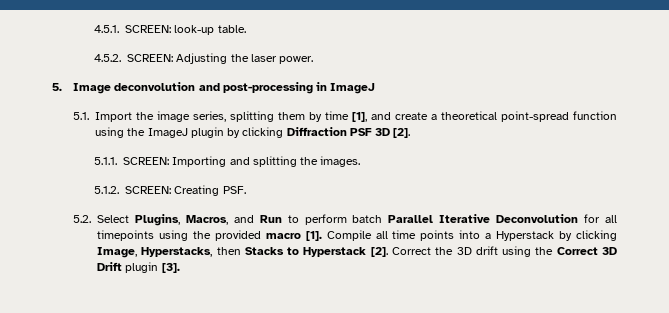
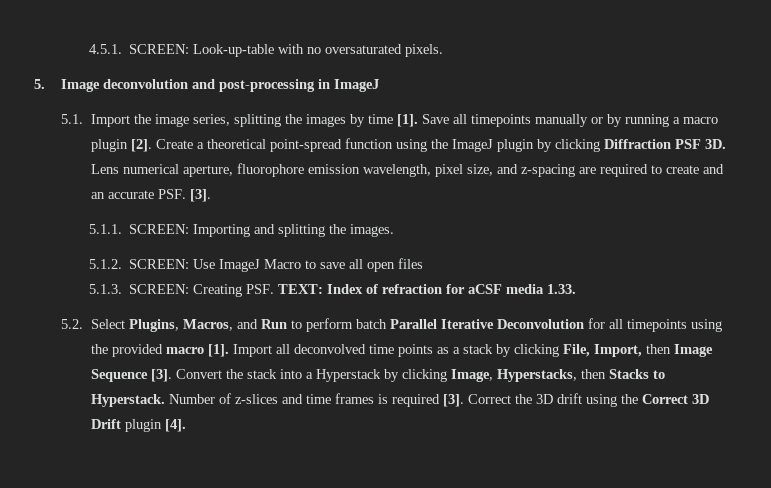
- 4.5.1. SCREEN: look-up table.
- 4.5.2. SCREEN: Adjusting the laser power.
+ 4.5.1. SCREEN: Look-up-table with no oversaturated pixels.
- 5.1. Import the image series, splitting them by time [1], and create a theoretical point-spread function using the ImageJ plugin by clicking Diffraction PSF 3D [2].
+ 5.1. Import the image series, splitting the images by time [1]. Save all timepoints manually or by running a macro plugin [2]. Create a theoretical point-spread function using the ImageJ plugin by clicking Diffraction PSF 3D. Lens numerical aperture, fluorophore emission wavelength, pixel size, and z-spacing are required to create and an accurate PSF. [3].
- 5.1.2. SCREEN: Creating PSF.
+ 5.1.2. SCREEN: Use ImageJ Macro to save all open files
+ 5.1.3. SCREEN: Creating PSF. TEXT: Index of refraction for aCSF media 1.33.
- Compile all time points into a Hyperstack by clicking Image, Hyperstacks, then Stacks to Hyperstack [2].
+ Import all deconvolved time points as a stack by clicking File, Import, then Image Sequence [3]. Convert the stack into a Hyperstack by clicking Image, Hyperstacks, then Stacks to Hyperstack. Number of z-slices and time frames is required [3].
- Correct the 3D drift using the Correct 3D Drift plugin [3].
+ Correct the 3D drift using the Correct 3D Drift plugin [4].

